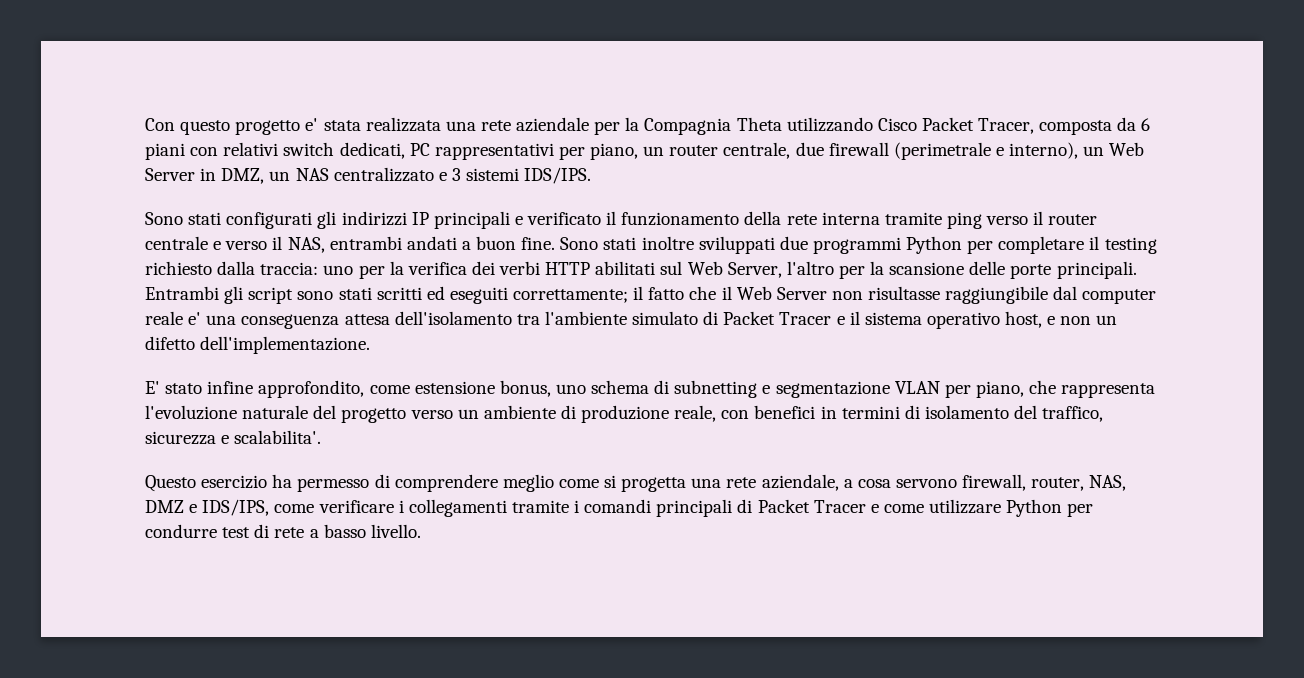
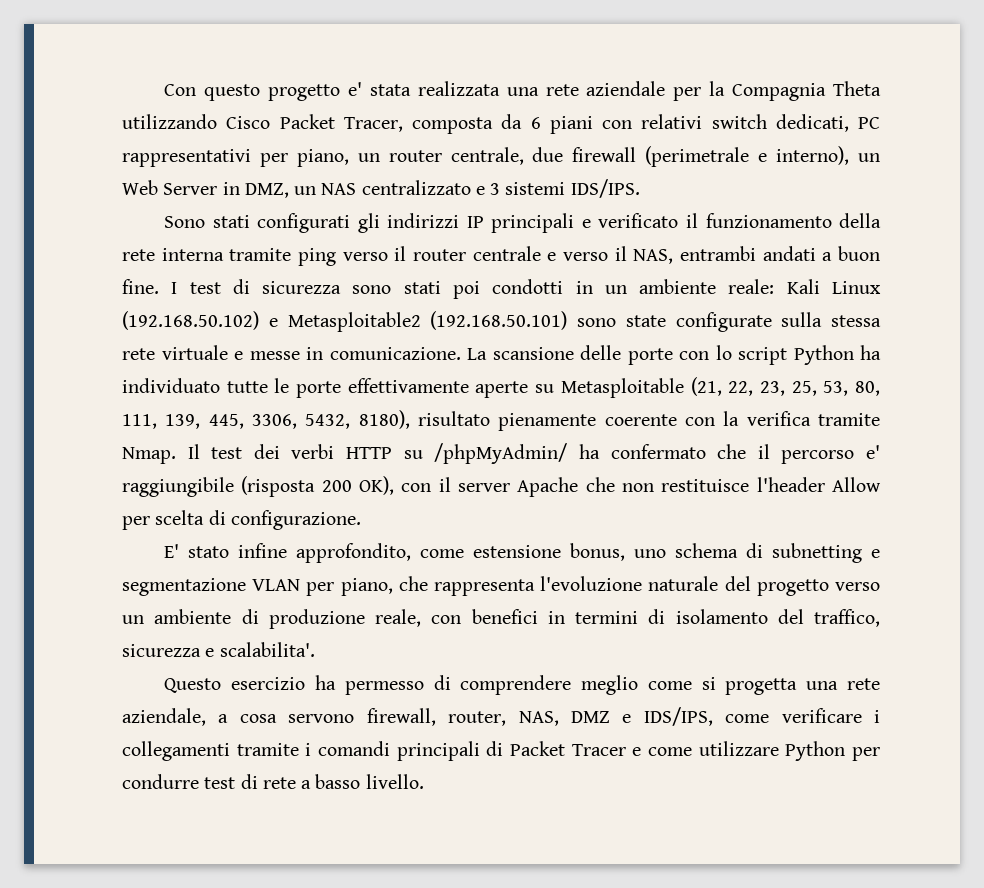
- Sono stati inoltre sviluppati due programmi Python per completare il testing richiesto dalla traccia: uno per la verifica dei verbi HTTP abilitati sul Web Server, l'altro per la scansione delle porte principali. Entrambi gli script sono stati scritti ed eseguiti correttamente; il fatto che il Web Server non risultasse raggiungibile dal computer reale e' una conseguenza attesa dell'isolamento tra l'ambiente simulato di Packet Tracer e il sistema operativo host, e non un difetto dell'implementazione.
+ I test di sicurezza sono stati poi condotti in un ambiente reale: Kali Linux (192.168.50.102) e Metasploitable2 (192.168.50.101) sono state configurate sulla stessa rete virtuale e messe in comunicazione. La scansione delle porte con lo script Python ha individuato tutte le porte effettivamente aperte su Metasploitable (21, 22, 23, 25, 53, 80, 111, 139, 445, 3306, 5432, 8180), risultato pienamente coerente con la verifica tramite Nmap. Il test dei verbi HTTP su /phpMyAdmin/ ha confermato che il percorso e' raggiungibile (risposta 200 OK), con il server Apache che non restituisce l'header Allow per scelta di configurazione.

